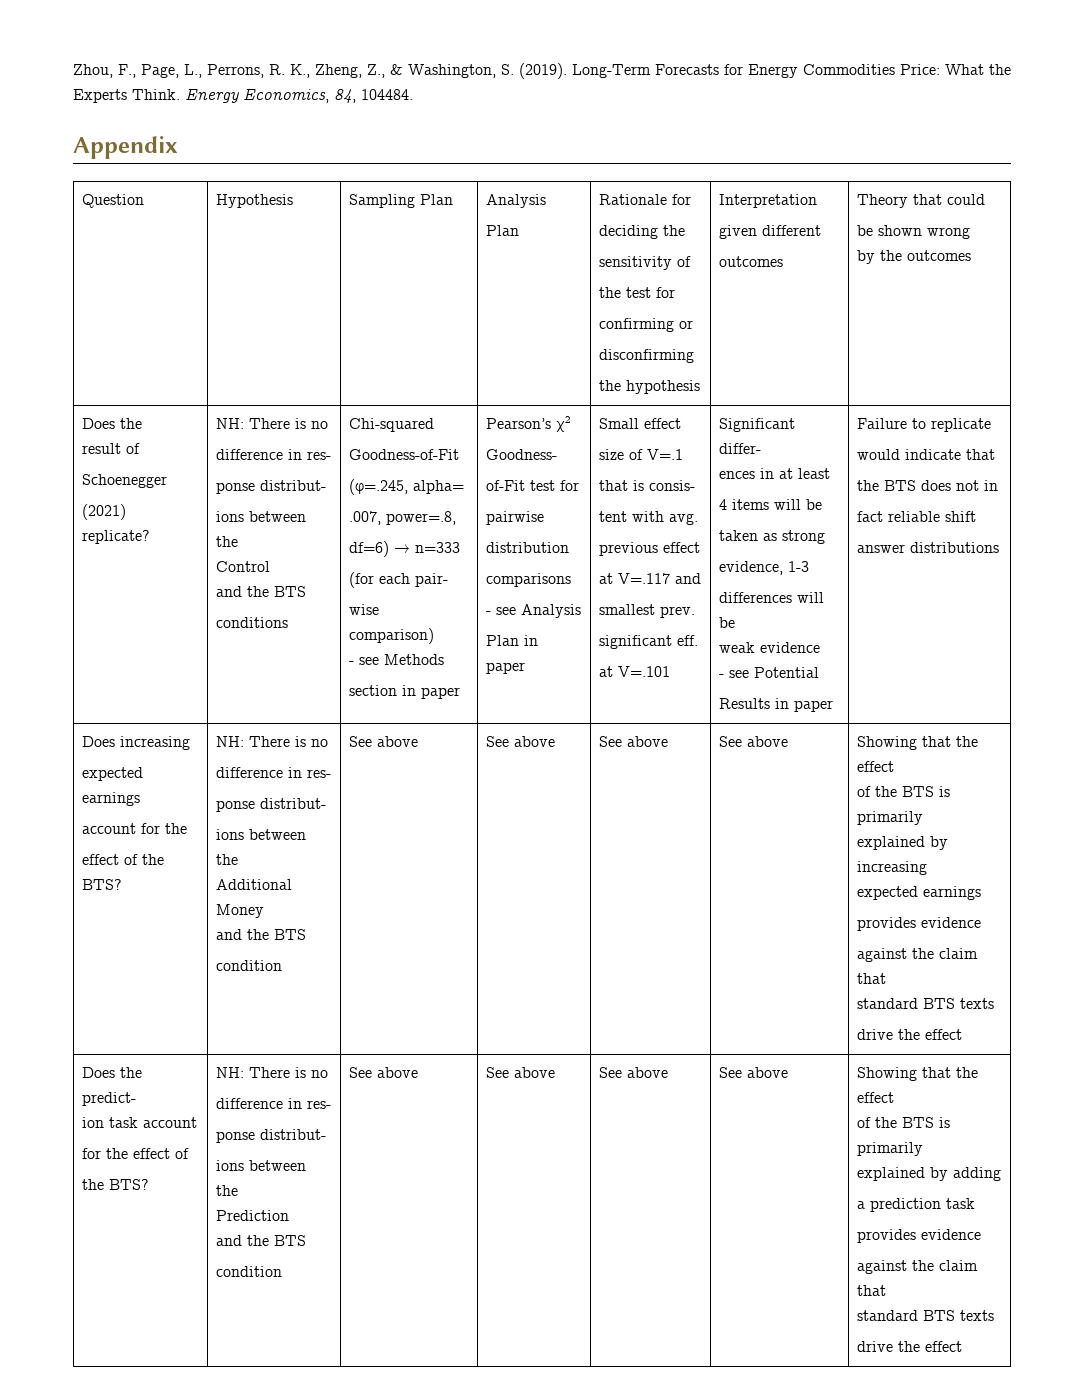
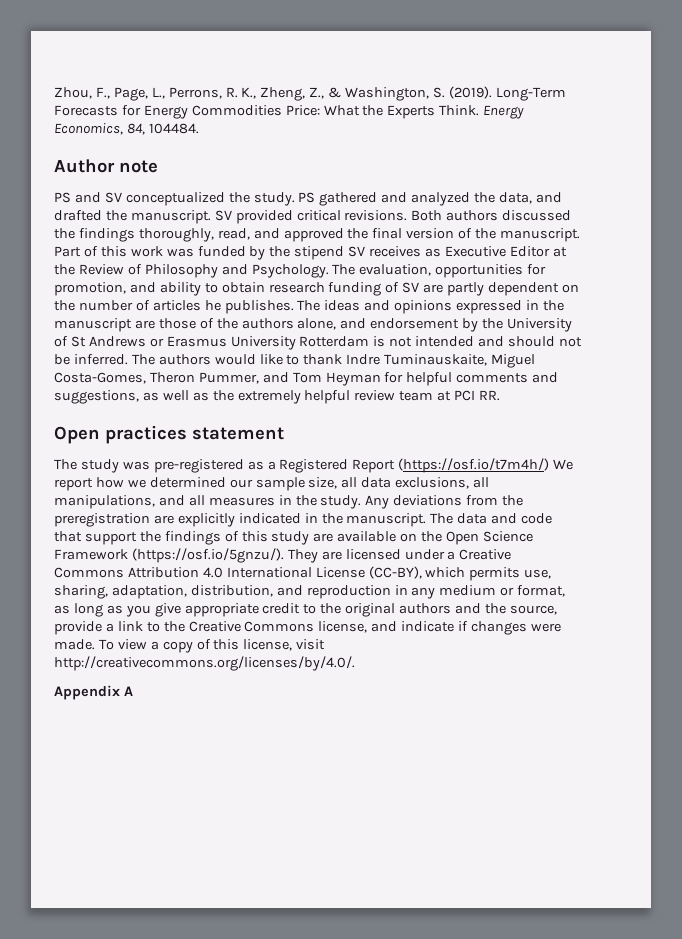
- Appendix
- Question | Hypothesis | Sampling Plan | Analysis
- Plan | Rationale for
- deciding the
- sensitivity of
- the test for
- confirming or
- disconfirming
- the hypothesis | Interpretation
- given different
- outcomes | Theory that could
- be shown wrong
- by the outcomes
- Does the
- result of
- Schoenegger
- (2021) replicate? | NH: There is no
- difference in res-
- ponse distribut-
- ions between the
- Control
- and the BTS
- conditions | Chi-squared
- Goodness-of-Fit
- (φ=.245, alpha=
- .007, power=.8,
- df=6) → n=333
- (for each pair-
- wise comparison)
- - see Methods
- section in paper | Pearson’s χ2
- Goodness-
- of-Fit test for
- pairwise
- distribution
- comparisons
- - see Analysis
- Plan in paper | Small effect
- size of V=.1
- that is consis-
- tent with avg.
- previous effect
- at V=.117 and
- smallest prev.
- significant eff.
- at V=.101 | Significant differ-
- ences in at least
- 4 items will be
- taken as strong
- evidence, 1-3
- differences will be
- weak evidence
- - see Potential
- Results in paper | Failure to replicate
- would indicate that
- the BTS does not in
- fact reliable shift
- answer distributions
- Does increasing
- expected earnings
- account for the
- effect of the BTS? | NH: There is no
- difference in res-
- ponse distribut-
- ions between the
- Additional Money
- and the BTS
- condition | See above | See above | See above | See above | Showing that the effect
- of the BTS is primarily
- explained by increasing
- expected earnings
- provides evidence
- against the claim that
- standard BTS texts
- drive the effect
- Does the predict-
- ion task account
- for the effect of
- the BTS? | NH: There is no
- difference in res-
- ponse distribut-
- ions between the
- Prediction
- and the BTS
- condition | See above | See above | See above | See above | Showing that the effect
- of the BTS is primarily
- explained by adding
- a prediction task
- provides evidence
- against the claim that
- standard BTS texts
- drive the effect
+ Author note
+ PS and SV conceptualized the study. PS gathered and analyzed the data, and drafted the manuscript. SV provided critical revisions. Both authors discussed the findings thoroughly, read, and approved the final version of the manuscript. Part of this work was funded by the stipend SV receives as Executive Editor at the Review of Philosophy and Psychology. The evaluation, opportunities for promotion, and ability to obtain research funding of SV are partly dependent on the number of articles he publishes. The ideas and opinions expressed in the manuscript are those of the authors alone, and endorsement by the University of St Andrews or Erasmus University Rotterdam is not intended and should not be inferred. The authors would like to thank Indre Tuminauskaite, Miguel Costa-Gomes, Theron Pummer, and Tom Heyman for helpful comments and suggestions, as well as the extremely helpful review team at PCI RR.
+ Open practices statement
+ The study was pre-registered as a Registered Report (https://osf.io/t7m4h/) We report how we determined our sample size, all data exclusions, all manipulations, and all measures in the study. Any deviations from the preregistration are explicitly indicated in the manuscript. The data and code that support the findings of this study are available on the Open Science Framework (https://osf.io/5gnzu/). They are licensed under a Creative Commons Attribution 4.0 International License (CC-BY), which permits use, sharing, adaptation, distribution, and reproduction in any medium or format, as long as you give appropriate credit to the original authors and the source, provide a link to the Creative Commons license, and indicate if changes were made. To view a copy of this license, visit http://creativecommons.org/licenses/by/4.0/.
+ Appendix A

